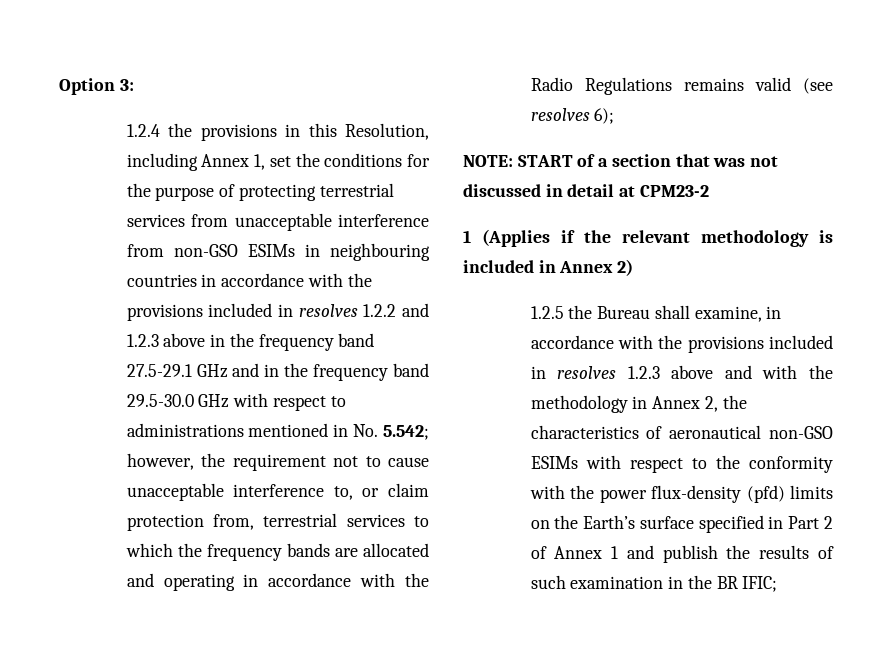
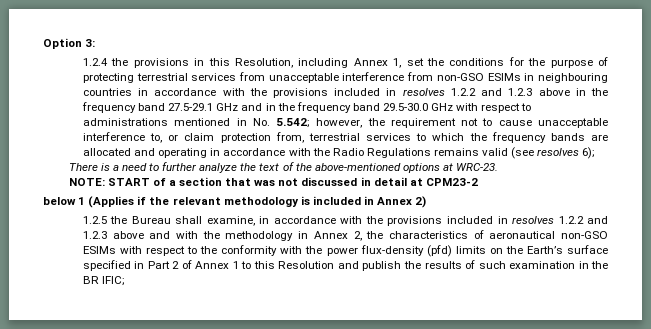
+ There is a need to further analyze the text of the above-mentioned options at WRC-23.
- 1 (Applies if the relevant methodology is included in Annex 2)
+ below 1 (Applies if the relevant methodology is included in Annex 2)
- 1.2.5 the Bureau shall examine, in accordance with the provisions included in resolves 1.2.3 above and with the methodology in Annex 2, the characteristics of aeronautical non-GSO ESIMs with respect to the conformity with the power flux-density (pfd) limits on the Earth’s surface specified in Part 2 of Annex 1 and publish the results of such examination in the BR IFIC;
+ 1.2.5 the Bureau shall examine, in accordance with the provisions included in resolves 1.2.2 and 1.2.3 above and with the methodology in Annex 2, the characteristics of aeronautical non-GSO ESIMs with respect to the conformity with the power flux-density (pfd) limits on the Earth’s surface specified in Part 2 of Annex 1 to this Resolution and publish the results of such examination in the BR IFIC;

